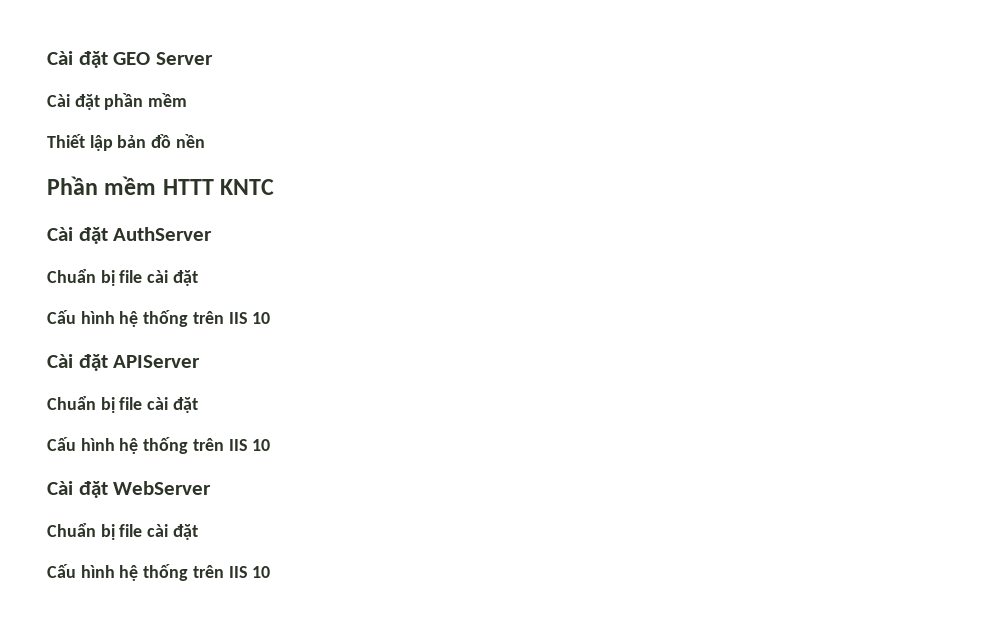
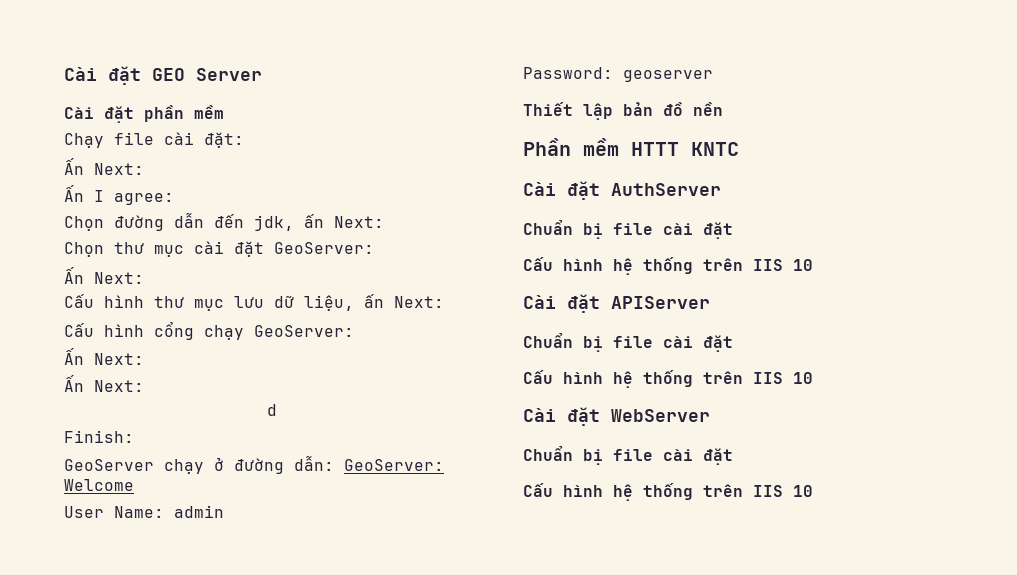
+ Chạy file cài đặt:
+ Ấn Next:
+ Ấn I agree:
+ Chọn đường dẫn đến jdk, ấn Next:
+ Chọn thư mục cài đặt GeoServer:
+ Ấn Next:
+ Cấu hình thư mục lưu dữ liệu, ấn Next:
+ Cấu hình cổng chạy GeoServer:
+ Ấn Next:
+ Ấn Next:
+ d
+ Finish:
+ GeoServer chạy ở đường dẫn: GeoServer: Welcome
+ User Name: admin
+ Password: geoserver

